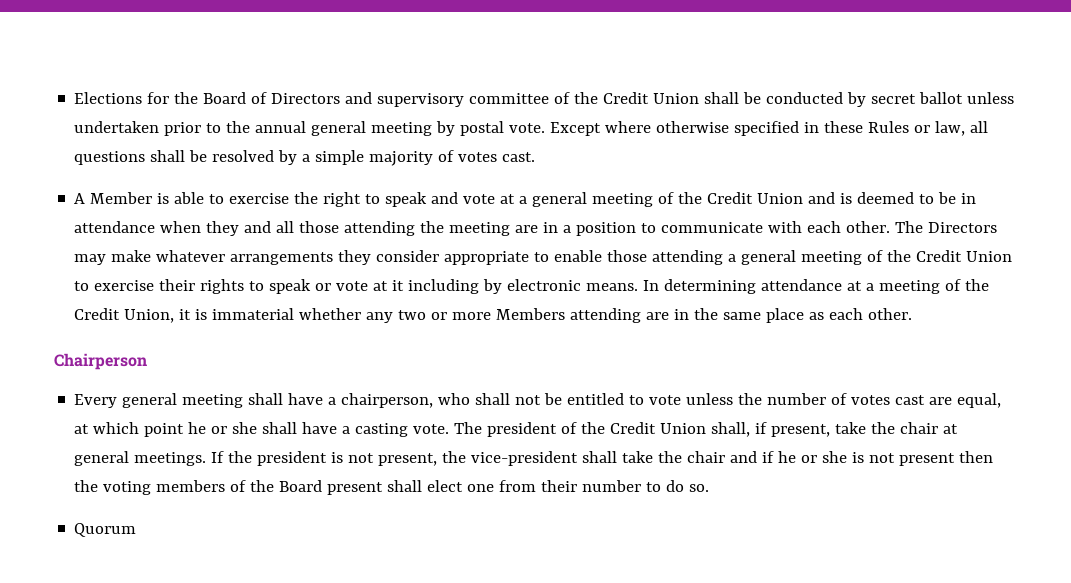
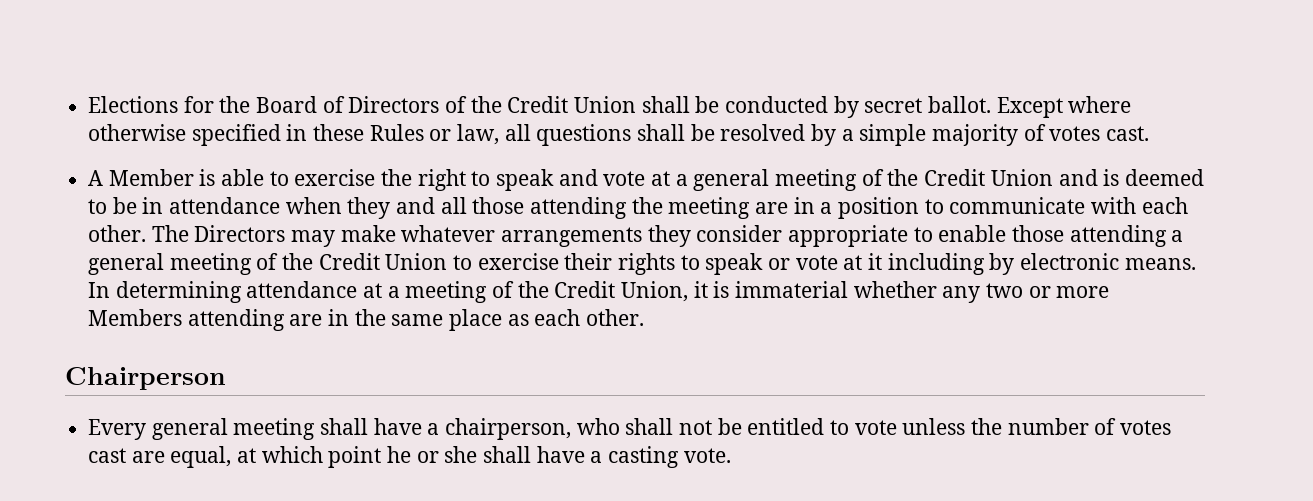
- Elections for the Board of Directors and supervisory committee of the Credit Union shall be conducted by secret ballot unless undertaken prior to the annual general meeting by postal vote.
+ Elections for the Board of Directors of the Credit Union shall be conducted by secret ballot.
- The president of the Credit Union shall, if present, take the chair at general meetings. If the president is not present, the vice-president shall take the chair and if he or she is not present then the voting members of the Board present shall elect one from their number to do so.
- Quorum

